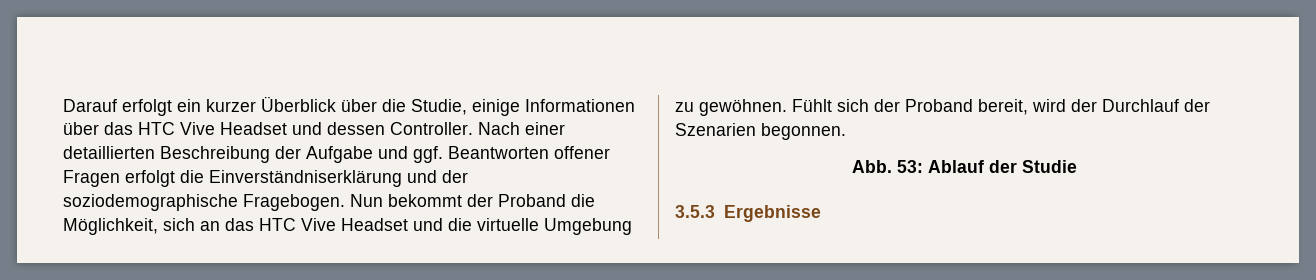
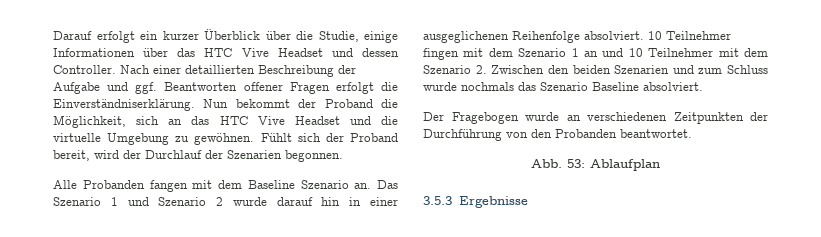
- Nach einer detaillierten Beschreibung der Aufgabe und ggf. Beantworten offener Fragen erfolgt die Einverständniserklärung und der soziodemographische Fragebogen.
+ Nach einer detaillierten Beschreibung der Aufgabe und ggf. Beantworten offener Fragen erfolgt die Einverständniserklärung.
+ Alle Probanden fangen mit dem Baseline Szenario an. Das Szenario 1 und Szenario 2 wurde darauf hin in einer ausgeglichenen Reihenfolge absolviert. 10 Teilnehmer fingen mit dem Szenario 1 an und 10 Teilnehmer mit dem Szenario 2. Zwischen den beiden Szenarien und zum Schluss wurde nochmals das Szenario Baseline absolviert.
+ Der Fragebogen wurde an verschiedenen Zeitpunkten der Durchführung von den Probanden beantwortet.
- Abb. 53: Ablauf der Studie
+ Abb. 53: Ablaufplan

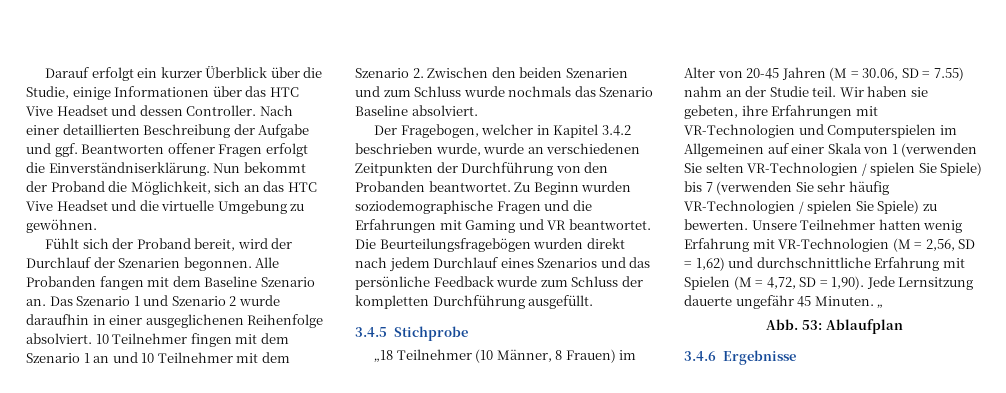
- Nun bekommt der Proband die Möglichkeit, sich an das HTC Vive Headset und die virtuelle Umgebung zu gewöhnen. Fühlt sich der Proband bereit, wird der Durchlauf der Szenarien begonnen.
- Alle Probanden fangen mit dem Baseline Szenario an.
+ Nun bekommt der Proband die Möglichkeit, sich an das HTC Vive Headset und die virtuelle Umgebung zu gewöhnen.
+ Fühlt sich der Proband bereit, wird der Durchlauf der Szenarien begonnen. Alle Probanden fangen mit dem Baseline Szenario an.
- Das Szenario 1 und Szenario 2 wurde darauf hin in einer ausgeglichenen Reihenfolge absolviert.
+ Das Szenario 1 und Szenario 2 wurde daraufhin in einer ausgeglichenen Reihenfolge absolviert.
- Der Fragebogen wurde an verschiedenen Zeitpunkten der Durchführung von den Probanden beantwortet.
+ Der Fragebogen, welcher in Kapitel 3.4.2 beschrieben wurde, wurde an verschiedenen Zeitpunkten der Durchführung von den Probanden beantwortet. Zu Beginn wurden soziodemographische Fragen und die Erfahrungen mit Gaming und VR beantwortet. Die Beurteilungsfragebögen wurden direkt nach jedem Durchlauf eines Szenarios und das persönliche Feedback wurde zum Schluss der kompletten Durchführung ausgefüllt.
+ 3.4.5 Stichprobe
+ „18 Teilnehmer (10 Männer, 8 Frauen) im Alter von 20-45 Jahren (M = 30.06, SD = 7.55) nahm an der Studie teil. Wir haben sie gebeten, ihre Erfahrungen mit VR-Technologien und Computerspielen im Allgemeinen auf einer Skala von 1 (verwenden Sie selten VR-Technologien / spielen Sie Spiele) bis 7 (verwenden Sie sehr häufig VR-Technologien / spielen Sie Spiele) zu bewerten. Unsere Teilnehmer hatten wenig Erfahrung mit VR-Technologien (M = 2,56, SD = 1,62) und durchschnittliche Erfahrung mit Spielen (M = 4,72, SD = 1,90). Jede Lernsitzung dauerte ungefähr 45 Minuten. „
- 3.5.3 Ergebnisse
+ 3.4.6 Ergebnisse

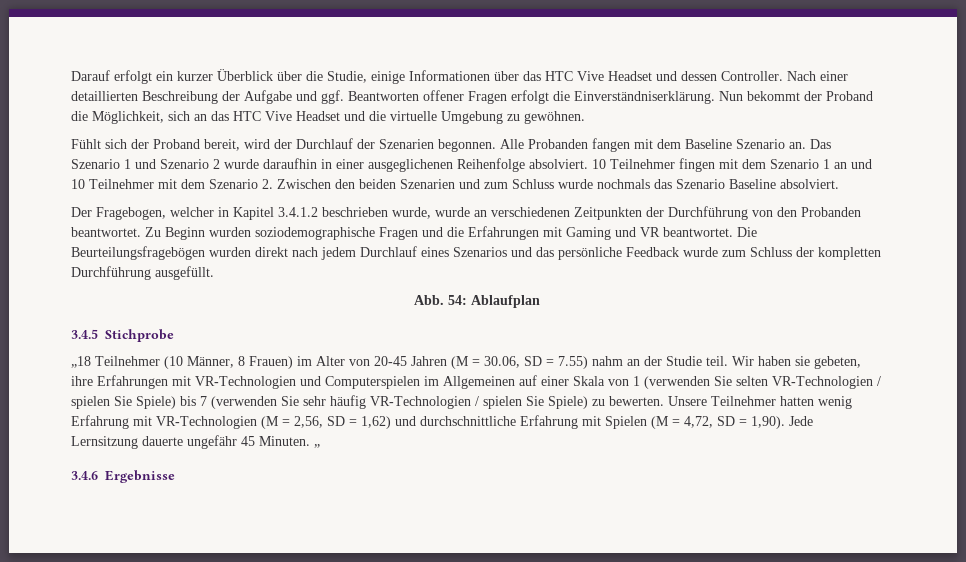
- Der Fragebogen, welcher in Kapitel 3.4.2 beschrieben wurde, wurde an verschiedenen Zeitpunkten der Durchführung von den Probanden beantwortet.
+ Der Fragebogen, welcher in Kapitel 3.4.1.2 beschrieben wurde, wurde an verschiedenen Zeitpunkten der Durchführung von den Probanden beantwortet.
+ Abb. 54: Ablaufplan
- Abb. 53: Ablaufplan

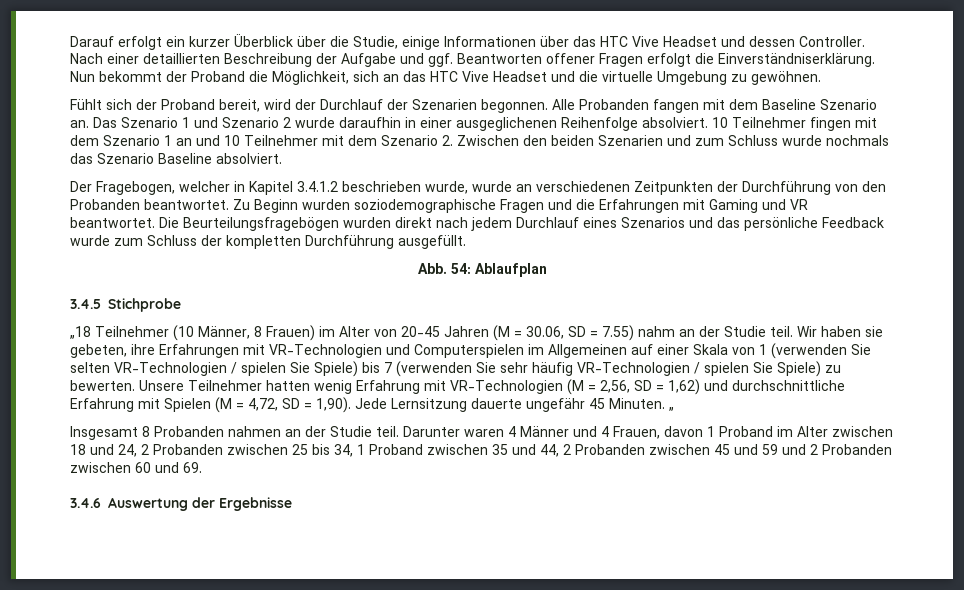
+ Insgesamt 8 Probanden nahmen an der Studie teil. Darunter waren 4 Männer und 4 Frauen, davon 1 Proband im Alter zwischen 18 und 24, 2 Probanden zwischen 25 bis 34, 1 Proband zwischen 35 und 44, 2 Probanden zwischen 45 und 59 und 2 Probanden zwischen 60 und 69.
- 3.4.6 Ergebnisse
+ 3.4.6 Auswertung der Ergebnisse

